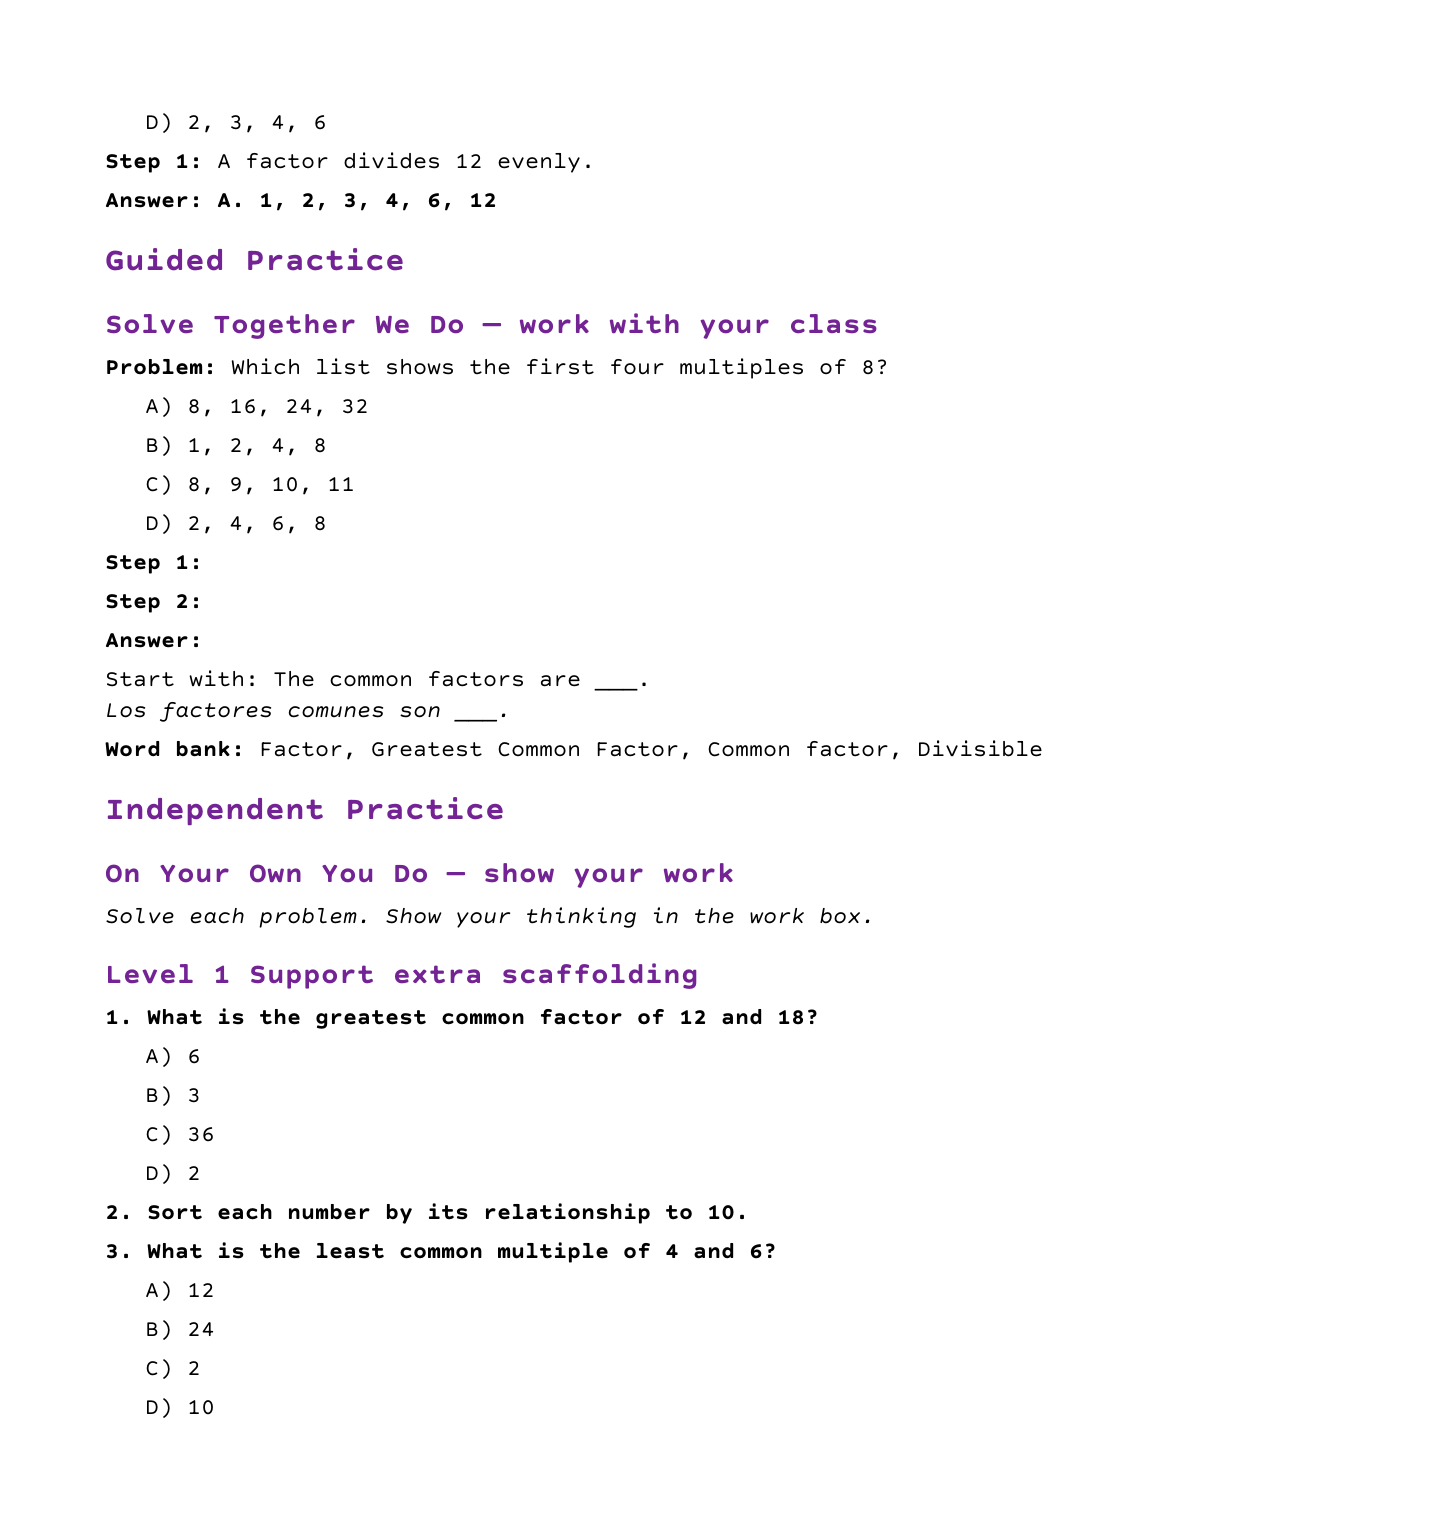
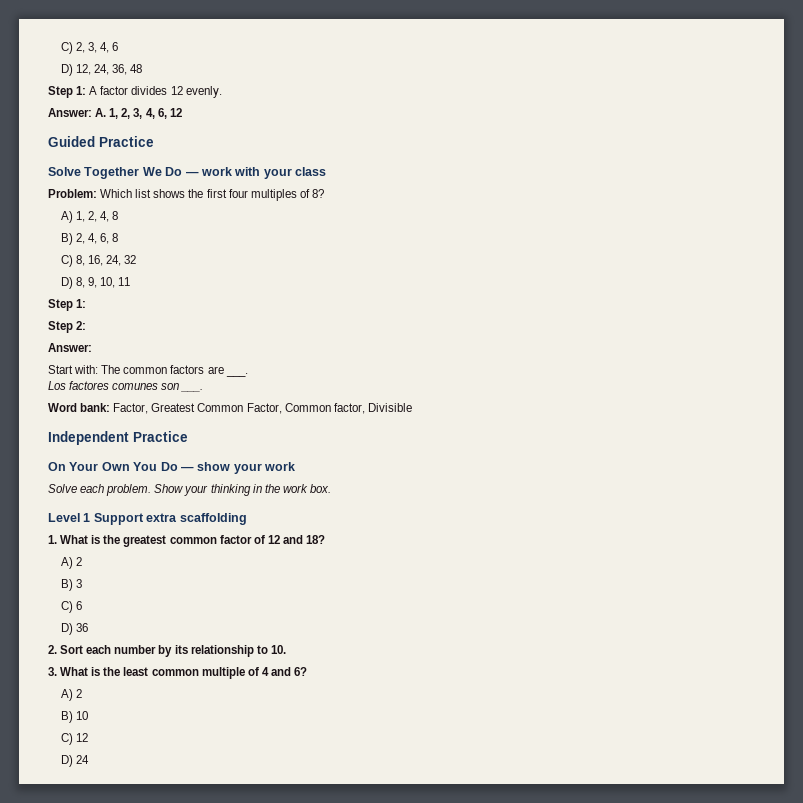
- D) 2, 3, 4, 6
+ C) 2, 3, 4, 6
+ D) 12, 24, 36, 48
- A) 8, 16, 24, 32
- B) 1, 2, 4, 8
- C) 8, 9, 10, 11
+ A) 1, 2, 4, 8
+ B) 2, 4, 6, 8
+ C) 8, 16, 24, 32
+ D) 8, 9, 10, 11
- D) 2, 4, 6, 8
  1. What is the greatest common factor of 12 and 18?
- A) 6
+ A) 2
- C) 36
- D) 2
+ C) 6
+ D) 36
  3. What is the least common multiple of 4 and 6?
- A) 12
- B) 24
+ A) 2
+ B) 10
+ C) 12
+ D) 24
- C) 2
- D) 10

